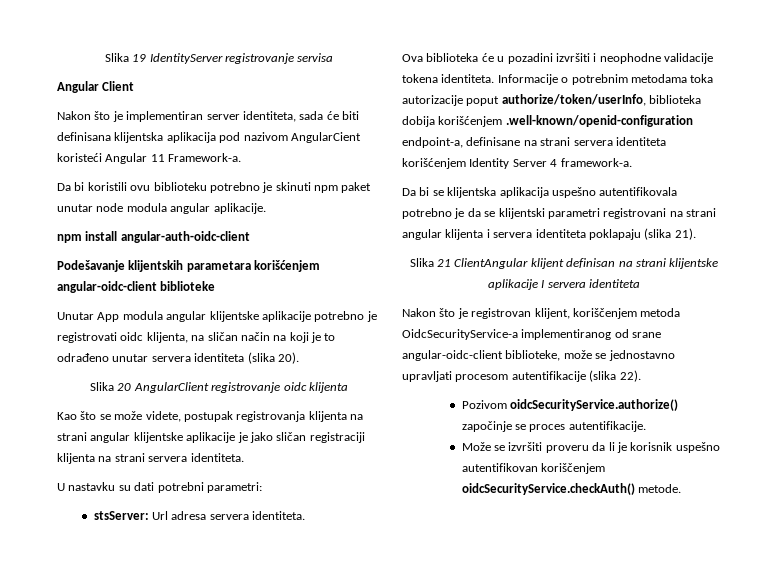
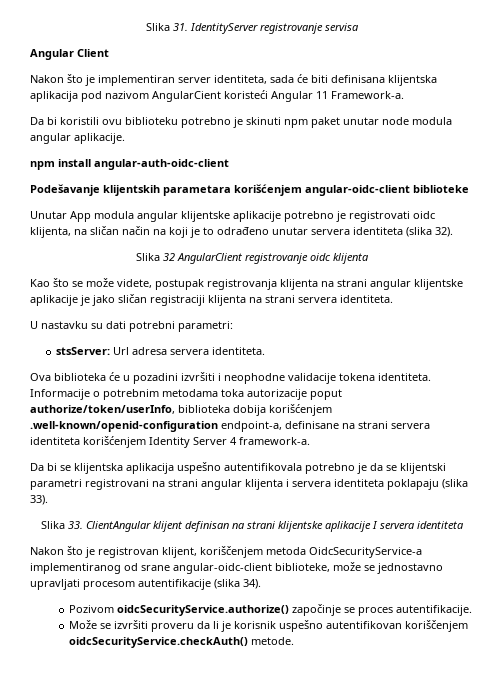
- Slika 19 IdentityServer registrovanje servisa
+ Slika 31. IdentityServer registrovanje servisa
- Unutar App modula angular klijentske aplikacije potrebno je registrovati oidc klijenta, na sličan način na koji je to odrađeno unutar servera identiteta (slika 20).
- Slika 20 AngularClient registrovanje oidc klijenta
+ Unutar App modula angular klijentske aplikacije potrebno je registrovati oidc klijenta, na sličan način na koji je to odrađeno unutar servera identiteta (slika 32).
+ Slika 32 AngularClient registrovanje oidc klijenta
- Da bi se klijentska aplikacija uspešno autentifikovala potrebno je da se klijentski parametri registrovani na strani angular klijenta i servera identiteta poklapaju (slika 21).
- Slika 21 ClientAngular klijent definisan na strani klijentske aplikacije I servera identiteta
+ Da bi se klijentska aplikacija uspešno autentifikovala potrebno je da se klijentski parametri registrovani na strani angular klijenta i servera identiteta poklapaju (slika 33).
+ Slika 33. ClientAngular klijent definisan na strani klijentske aplikacije I servera identiteta
- Nakon što je registrovan klijent, koriščenjem metoda OidcSecurityService-a implementiranog od srane angular-oidc-client biblioteke, može se jednostavno upravljati procesom autentifikacije (slika 22).
+ Nakon što je registrovan klijent, koriščenjem metoda OidcSecurityService-a implementiranog od srane angular-oidc-client biblioteke, može se jednostavno upravljati procesom autentifikacije (slika 34).

